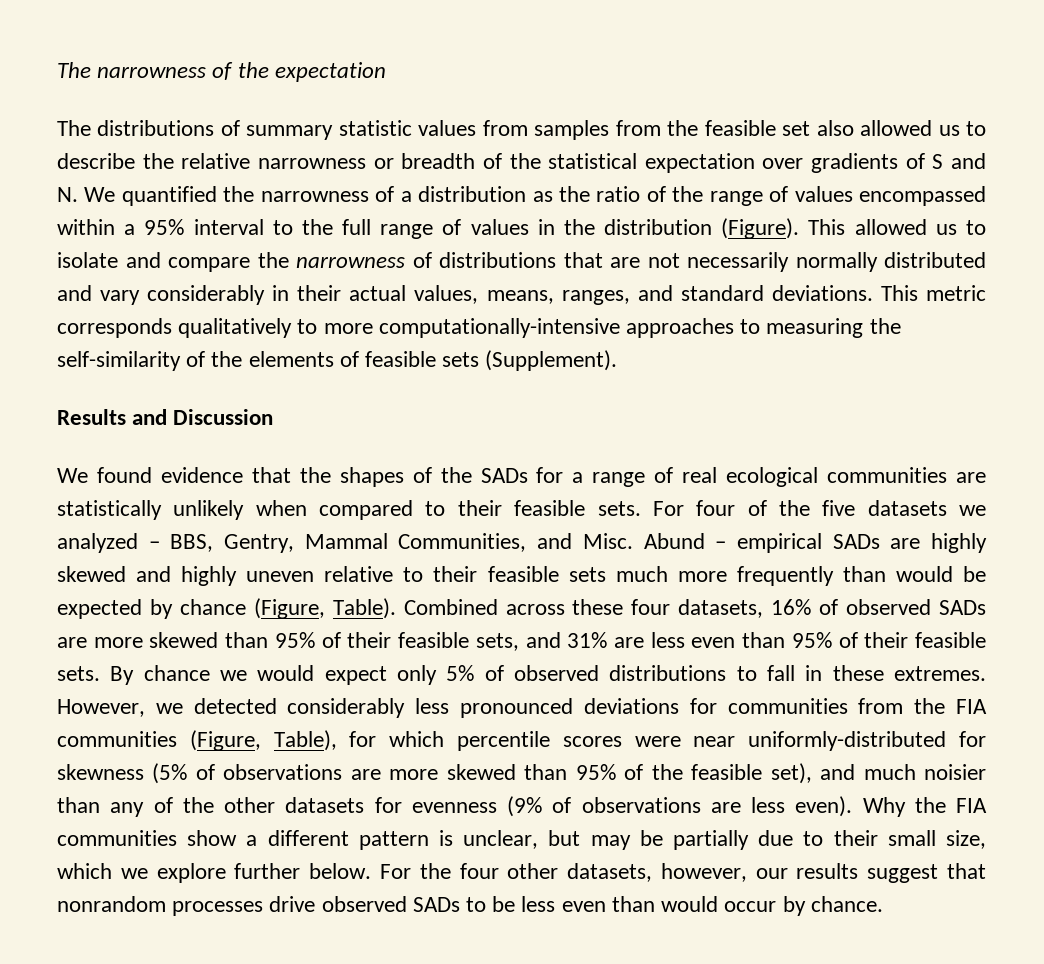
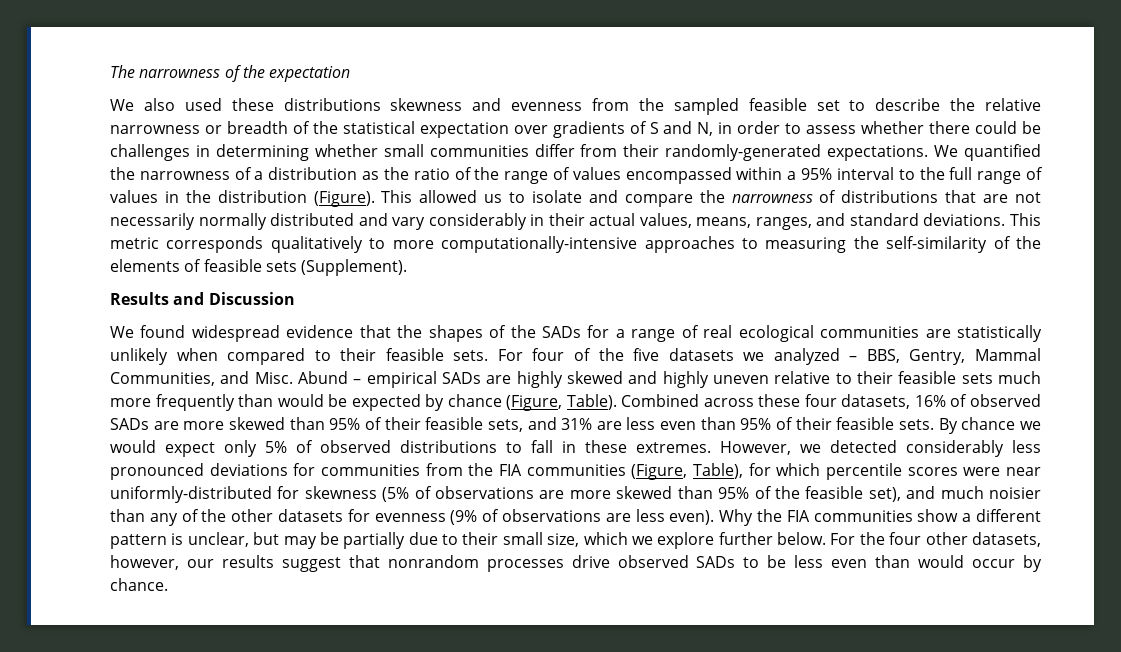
- The distributions of summary statistic values from samples from the feasible set also allowed us to describe the relative narrowness or breadth of the statistical expectation over gradients of S and N. We quantified the narrowness of a distribution as the ratio of the range of values encompassed within a 95% interval to the full range of values in the distribution (Figure).
+ We also used these distributions skewness and evenness from the sampled feasible set to describe the relative narrowness or breadth of the statistical expectation over gradients of S and N, in order to assess whether there could be challenges in determining whether small communities differ from their randomly-generated expectations. We quantified the narrowness of a distribution as the ratio of the range of values encompassed within a 95% interval to the full range of values in the distribution (Figure).
- We found evidence that the shapes of the SADs for a range of real ecological communities are statistically unlikely when compared to their feasible sets.
+ We found widespread evidence that the shapes of the SADs for a range of real ecological communities are statistically unlikely when compared to their feasible sets.

